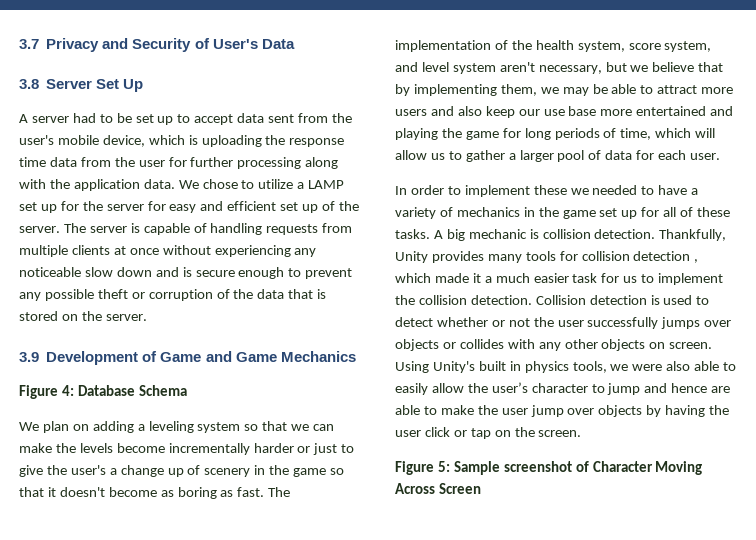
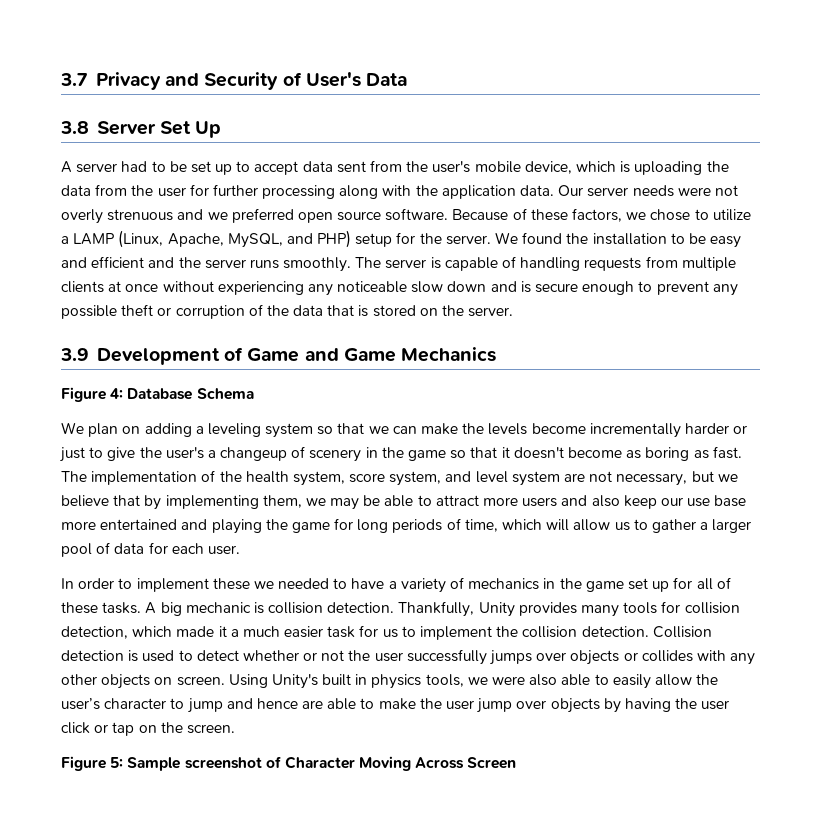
- A server had to be set up to accept data sent from the user's mobile device, which is uploading the response time data from the user for further processing along with the application data.
+ A server had to be set up to accept data sent from the user's mobile device, which is uploading the data from the user for further processing along with the application data.
- We chose to utilize a LAMP set up for the server for easy and efficient set up of the server.
+ Our server needs were not overly strenuous and we preferred open source software. Because of these factors, we chose to utilize a LAMP (Linux, Apache, MySQL, and PHP) setup for the server. We found the installation to be easy and efficient and the server runs smoothly.
- We plan on adding a leveling system so that we can make the levels become incrementally harder or just to give the user's a change up of scenery in the game so that it doesn't become as boring as fast.
+ We plan on adding a leveling system so that we can make the levels become incrementally harder or just to give the user's a changeup of scenery in the game so that it doesn't become as boring as fast.
- The implementation of the health system, score system, and level system aren't necessary, but we believe that by implementing them, we may be able to attract more users and also keep our use base more entertained and playing the game for long periods of time, which will allow us to gather a larger pool of data for each user.
+ The implementation of the health system, score system, and level system are not necessary, but we believe that by implementing them, we may be able to attract more users and also keep our use base more entertained and playing the game for long periods of time, which will allow us to gather a larger pool of data for each user.
- Thankfully, Unity provides many tools for collision detection , which made it a much easier task for us to implement the collision detection.
+ Thankfully, Unity provides many tools for collision detection, which made it a much easier task for us to implement the collision detection.

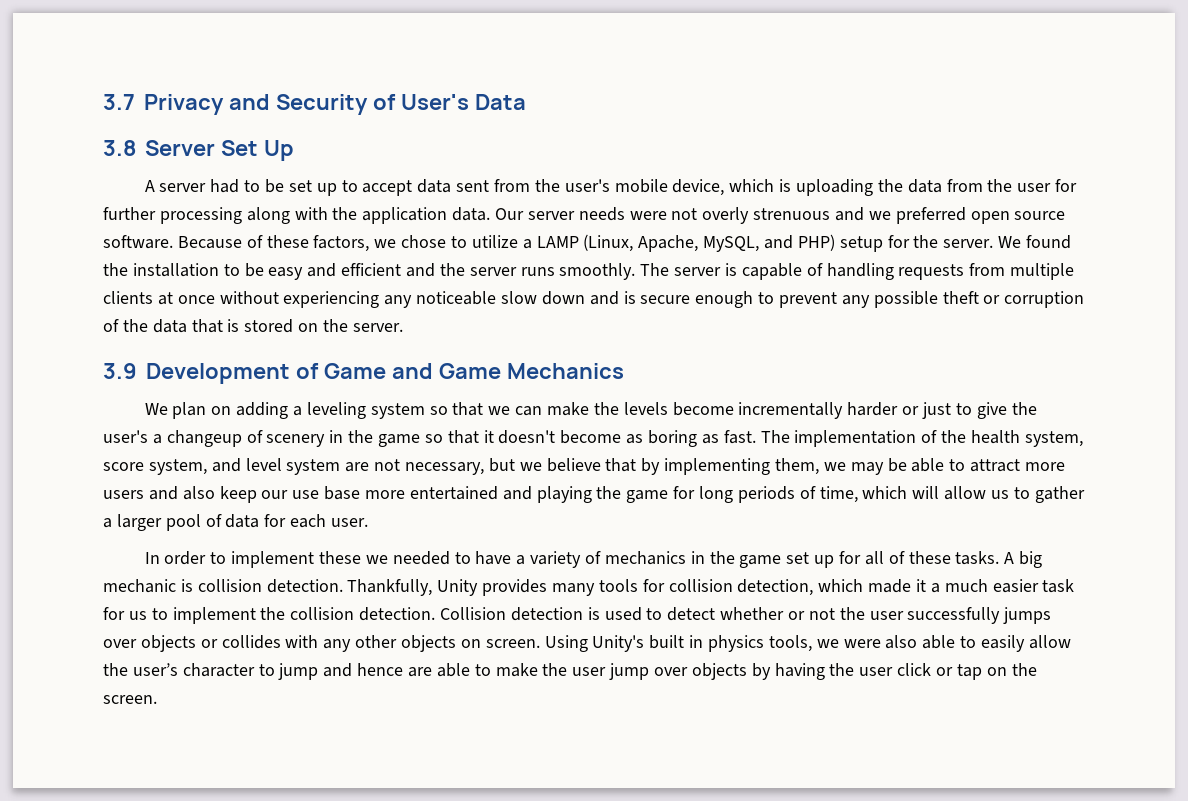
- Figure 4: Database Schema
- Figure 5: Sample screenshot of Character Moving Across Screen

